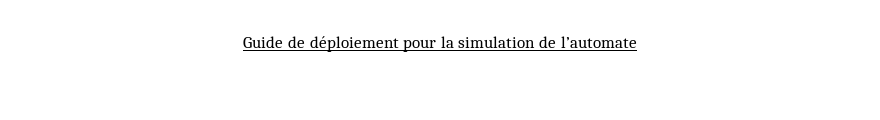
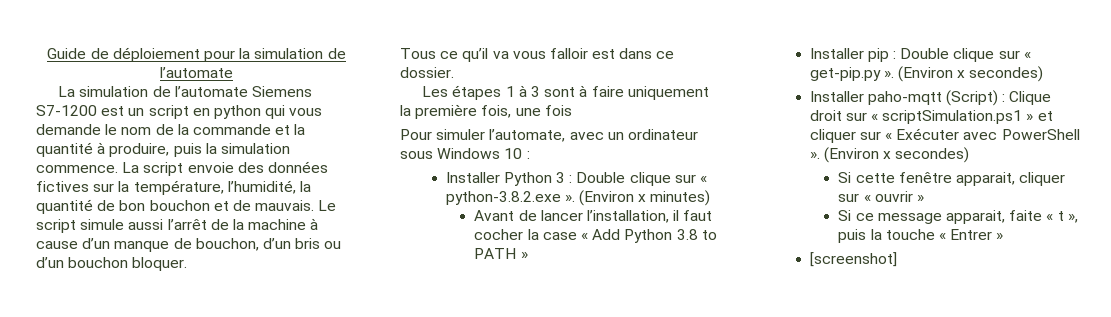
+ La simulation de l’automate Siemens S7-1200 est un script en python qui vous demande le nom de la commande et la quantité à produire, puis la simulation commence. La script envoie des données fictives sur la température, l’humidité, la quantité de bon bouchon et de mauvais. Le script simule aussi l’arrêt de la machine à cause d’un manque de bouchon, d’un bris ou d’un bouchon bloquer.
+ Tous ce qu’il va vous falloir est dans ce dossier.
+ Les étapes 1 à 3 sont à faire uniquement la première fois, une fois
+ Pour simuler l’automate, avec un ordinateur sous Windows 10 :
+ Installer Python 3 : Double clique sur « python-3.8.2.exe ». (Environ x minutes)
+ Avant de lancer l’installation, il faut cocher la case « Add Python 3.8 to PATH »
+ Installer pip : Double clique sur « get-pip.py ». (Environ x secondes)
+ Installer paho-mqtt (Script) : Clique droit sur « scriptSimulation.ps1 » et cliquer sur « Exécuter avec PowerShell ». (Environ x secondes)
+ Si cette fenêtre apparait, cliquer sur « ouvrir »
+ Si ce message apparait, faite « t », puis la touche « Entrer »
+ [screenshot]

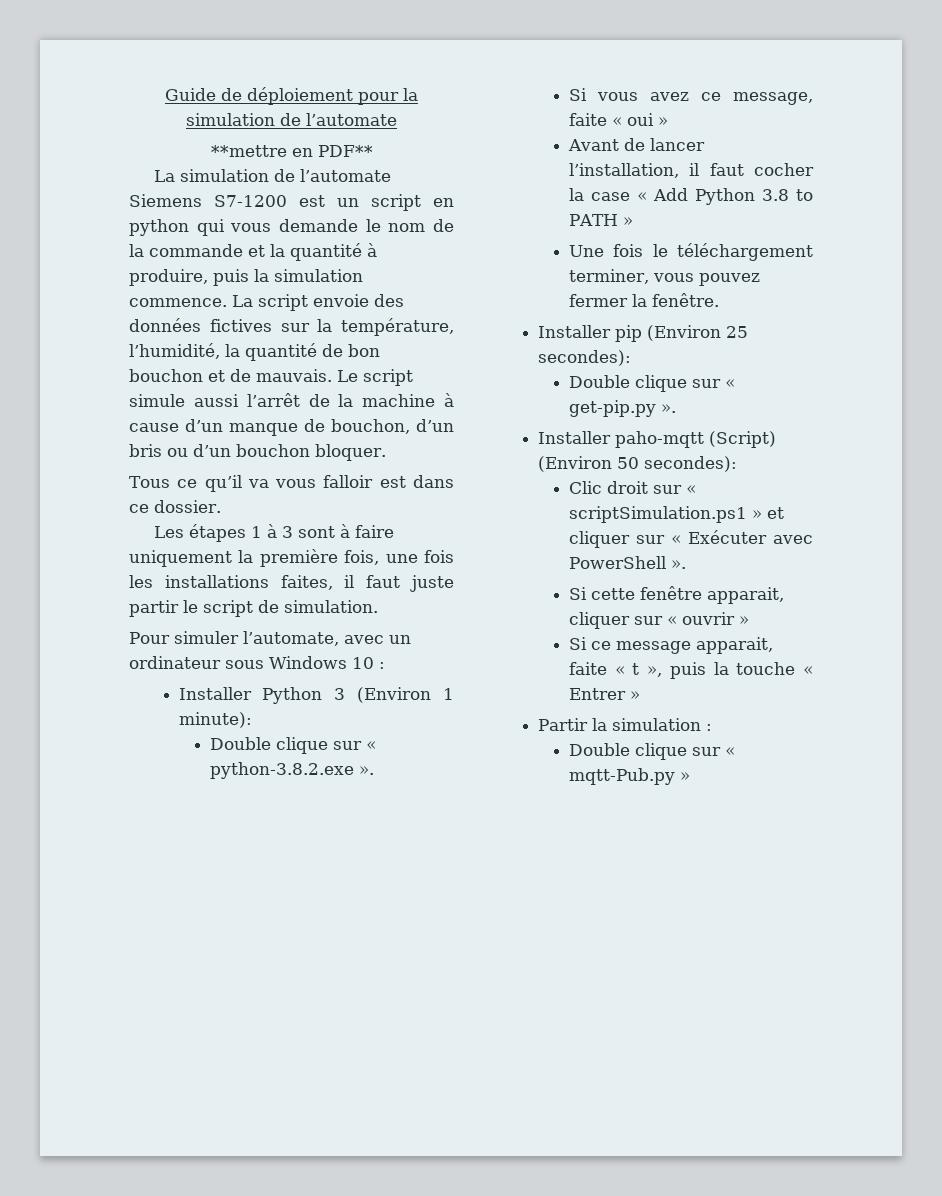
+ **mettre en PDF**
- Les étapes 1 à 3 sont à faire uniquement la première fois, une fois
+ Les étapes 1 à 3 sont à faire uniquement la première fois, une fois les installations faites, il faut juste partir le script de simulation.
- Installer Python 3 : Double clique sur « python-3.8.2.exe ». (Environ x minutes)
+ Installer Python 3 (Environ 1 minute):
+ Double clique sur « python-3.8.2.exe ».
+ Si vous avez ce message, faite « oui »
+ Une fois le téléchargement terminer, vous pouvez fermer la fenêtre.
- Installer pip : Double clique sur « get-pip.py ». (Environ x secondes)
+ Installer pip (Environ 25 secondes):
+ Double clique sur « get-pip.py ».
- Installer paho-mqtt (Script) : Clique droit sur « scriptSimulation.ps1 » et cliquer sur « Exécuter avec PowerShell ». (Environ x secondes)
+ Installer paho-mqtt (Script) (Environ 50 secondes):
+ Clic droit sur « scriptSimulation.ps1 » et cliquer sur « Exécuter avec PowerShell ».
- [screenshot]
+ Partir la simulation :
+ Double clique sur « mqtt-Pub.py »

